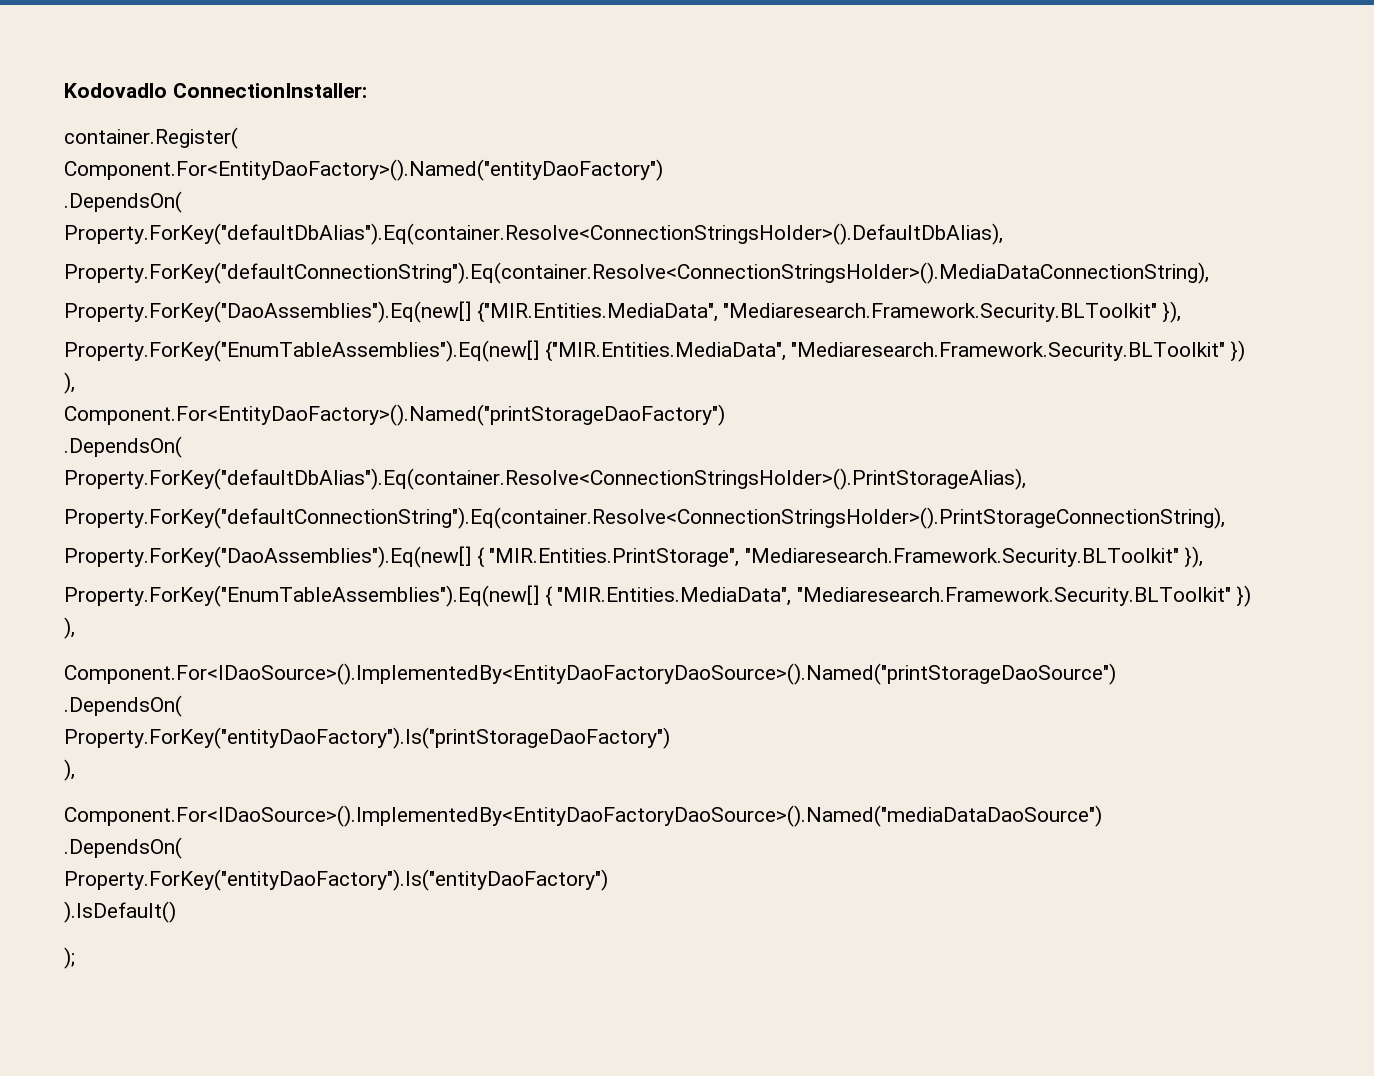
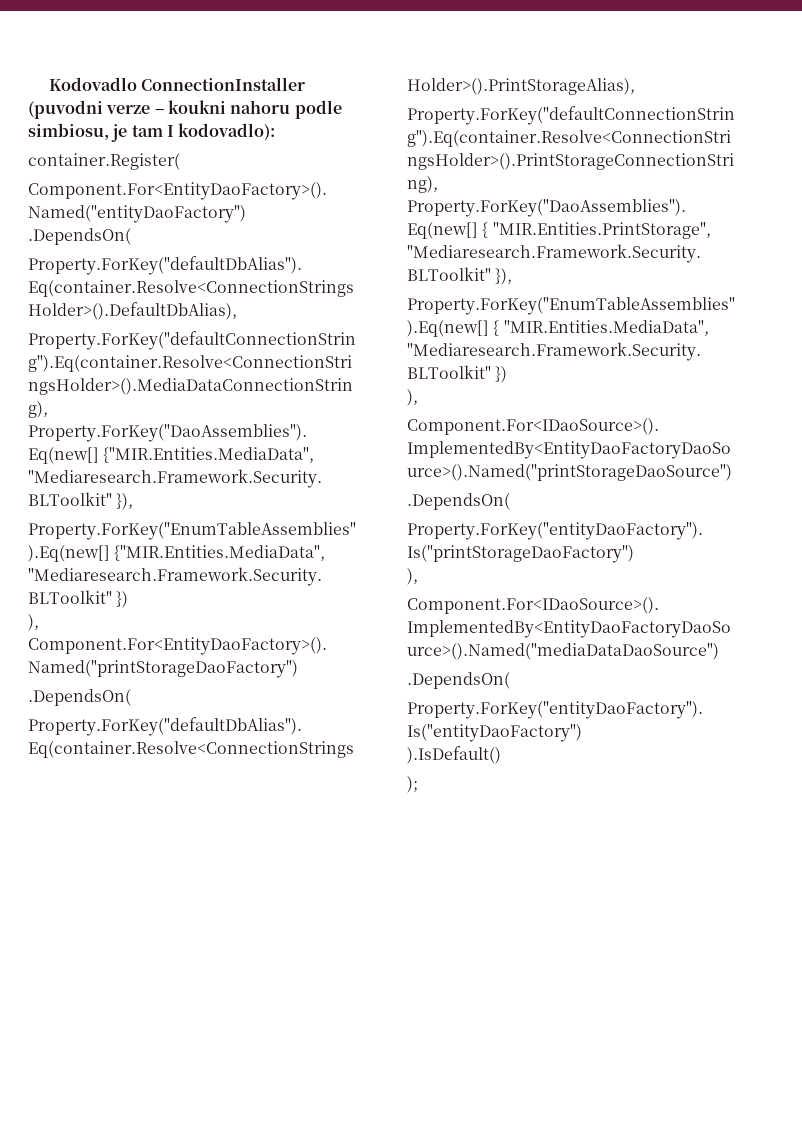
- Kodovadlo ConnectionInstaller:
+ Kodovadlo ConnectionInstaller (puvodni verze – koukni nahoru podle simbiosu, je tam I kodovadlo):

